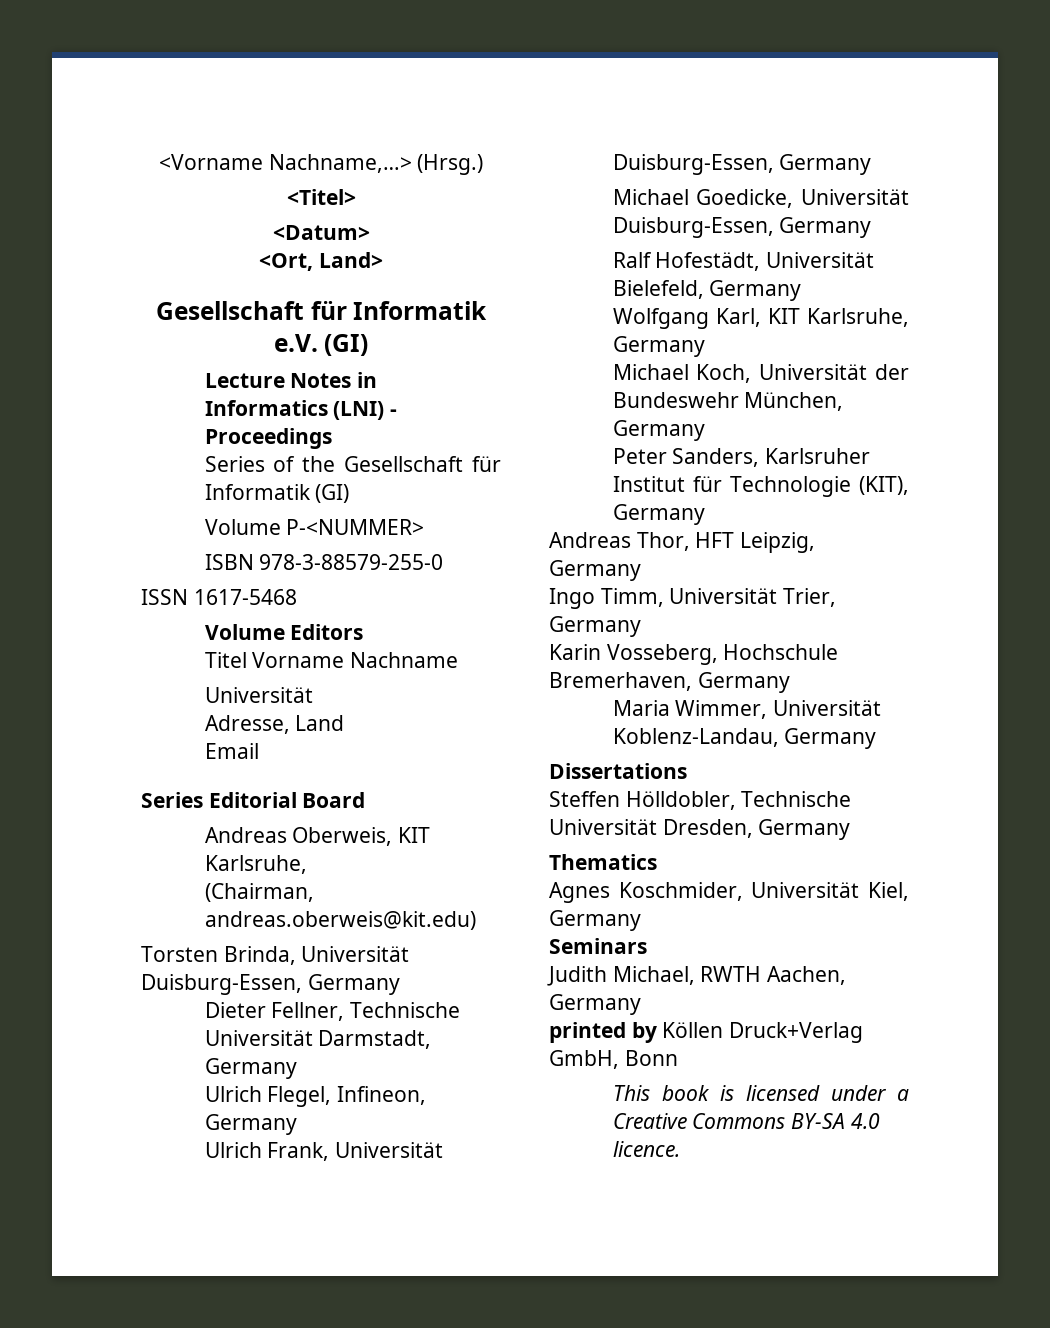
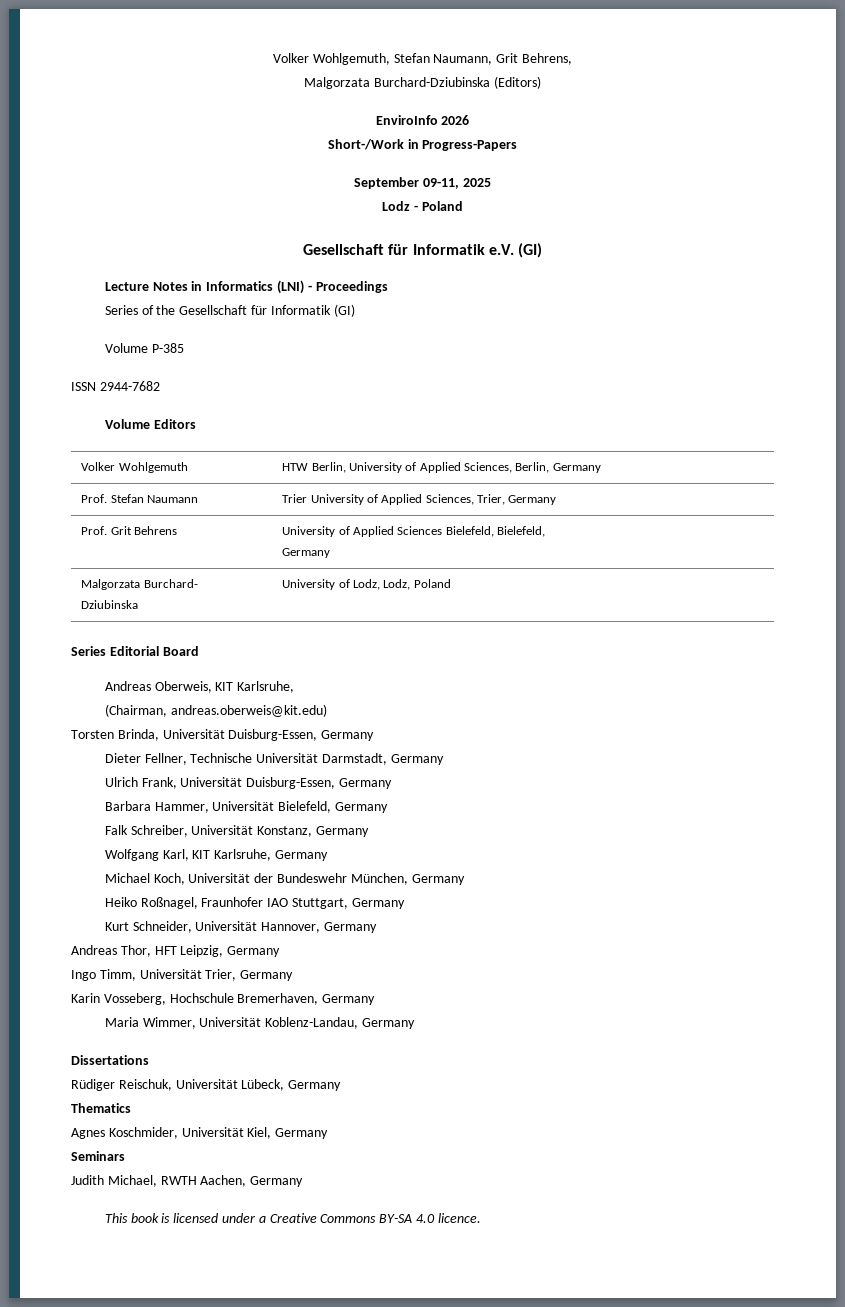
- <Vorname Nachname,…> (Hrsg.)
- <Titel>
- <Datum>
- <Ort, Land>
+ Volker Wohlgemuth, Stefan Naumann, Grit Behrens,
+ Malgorzata Burchard-Dziubinska (Editors)
+ EnviroInfo 2026
+ Short-/Work in Progress-Papers
+ September 09-11, 2025
+ Lodz - Poland
- Volume P-<NUMMER>
- ISBN 978-3-88579-255-0
+ Volume P-385
- ISSN 1617-5468
+ ISSN 2944-7682
- Titel Vorname Nachname
- Universität
- Adresse, Land
- Email
+ Volker Wohlgemuth | HTW Berlin, University of Applied Sciences, Berlin, Germany
+ Prof. Stefan Naumann | Trier University of Applied Sciences, Trier, Germany
+ Prof. Grit Behrens | University of Applied Sciences Bielefeld, Bielefeld,
+ Germany
+ Malgorzata Burchard-
+ Dziubinska | University of Lodz, Lodz, Poland
- Ulrich Flegel, Infineon, Germany
- Michael Goedicke, Universität Duisburg-Essen, Germany
- Ralf Hofestädt, Universität Bielefeld, Germany
+ Barbara Hammer, Universität Bielefeld, Germany
+ Falk Schreiber, Universität Konstanz, Germany
- Peter Sanders, Karlsruher Institut für Technologie (KIT), Germany
+ Heiko Roßnagel, Fraunhofer IAO Stuttgart, Germany
+ Kurt Schneider, Universität Hannover, Germany
- Steffen Hölldobler, Technische Universität Dresden, Germany
+ Rüdiger Reischuk, Universität Lübeck, Germany
- printed by Köllen Druck+Verlag GmbH, Bonn

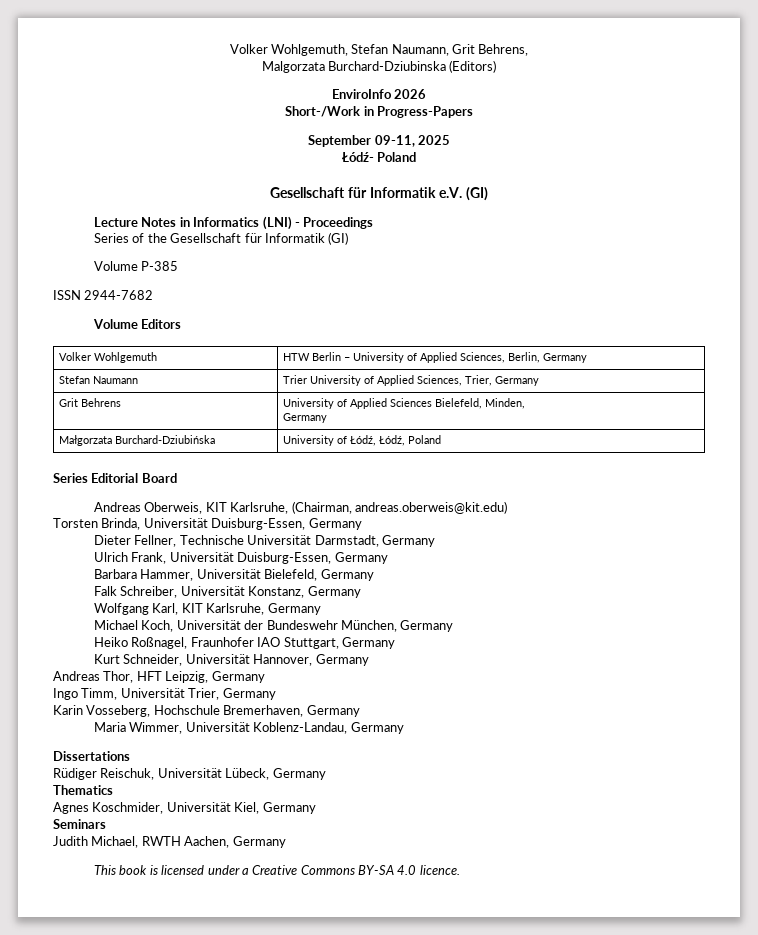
- Lodz - Poland
+ Łódź- Poland
- Volker Wohlgemuth | HTW Berlin, University of Applied Sciences, Berlin, Germany
+ Volker Wohlgemuth | HTW Berlin – University of Applied Sciences, Berlin, Germany
- Prof. Stefan Naumann | Trier University of Applied Sciences, Trier, Germany
+ Stefan Naumann | Trier University of Applied Sciences, Trier, Germany
- Prof. Grit Behrens | University of Applied Sciences Bielefeld, Bielefeld,
+ Grit Behrens | University of Applied Sciences Bielefeld, Minden,
  Germany
- Malgorzata Burchard-
- Dziubinska | University of Lodz, Lodz, Poland
+ Małgorzata Burchard-Dziubińska | University of Łódź, Łódź, Poland
- Andreas Oberweis, KIT Karlsruhe,
- (Chairman, andreas.oberweis@kit.edu)
+ Andreas Oberweis, KIT Karlsruhe, (Chairman, andreas.oberweis@kit.edu)

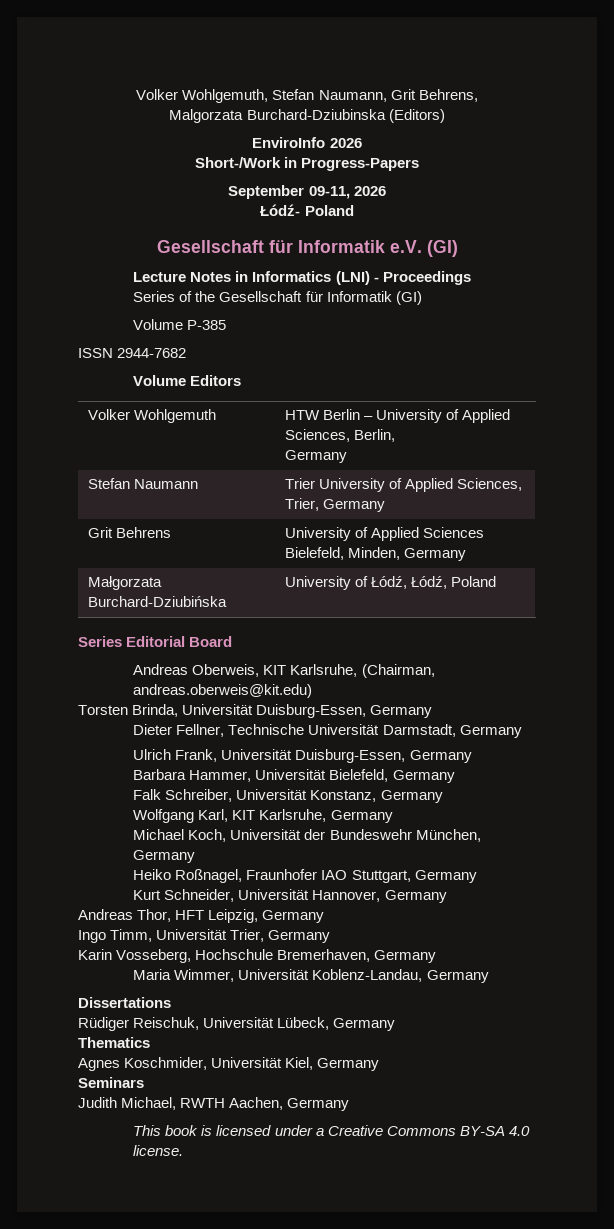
- September 09-11, 2025
+ September 09-11, 2026
- Volker Wohlgemuth | HTW Berlin – University of Applied Sciences, Berlin, Germany
+ Volker Wohlgemuth | HTW Berlin – University of Applied Sciences, Berlin,
+ Germany
- Grit Behrens | University of Applied Sciences Bielefeld, Minden,
- Germany
+ Grit Behrens | University of Applied Sciences Bielefeld, Minden, Germany
- This book is licensed under a Creative Commons BY-SA 4.0 licence.
+ This book is licensed under a Creative Commons BY-SA 4.0 license.

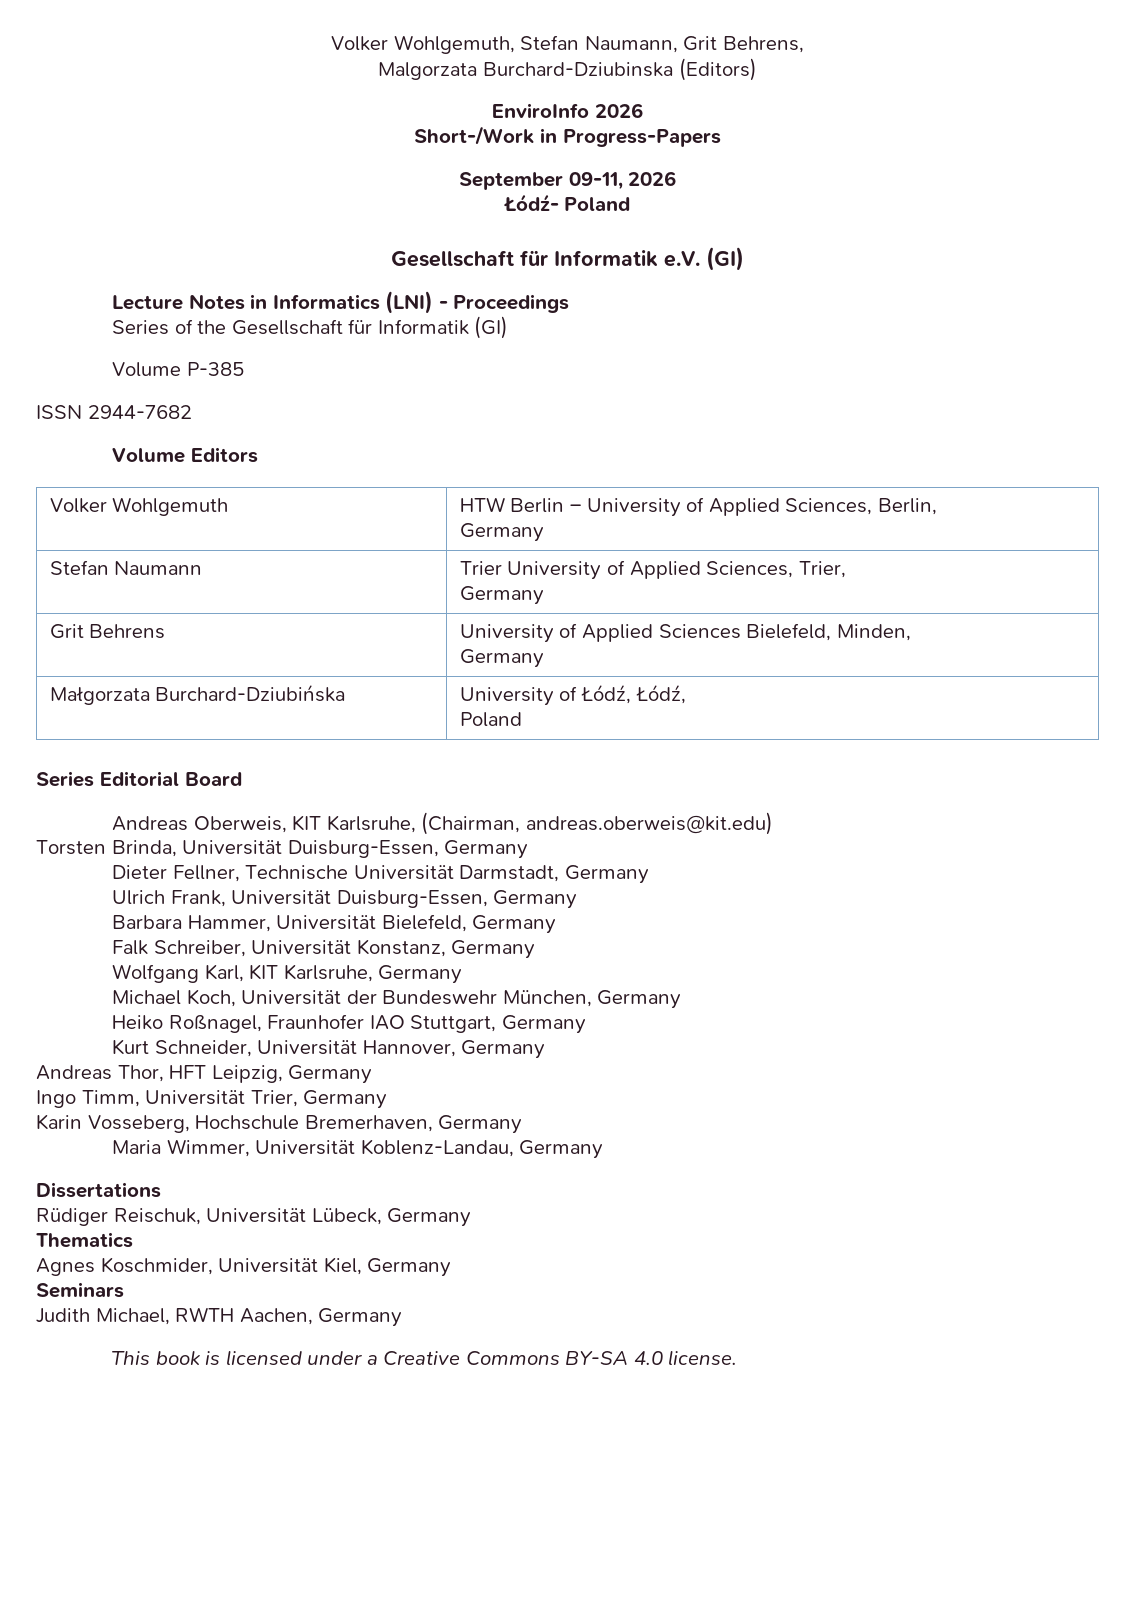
- Stefan Naumann | Trier University of Applied Sciences, Trier, Germany
+ Stefan Naumann | Trier University of Applied Sciences, Trier,
+ Germany
- Grit Behrens | University of Applied Sciences Bielefeld, Minden, Germany
+ Grit Behrens | University of Applied Sciences Bielefeld, Minden,
+ Germany
- Małgorzata Burchard-Dziubińska | University of Łódź, Łódź, Poland
+ Małgorzata Burchard-Dziubińska | University of Łódź, Łódź,
+ Poland

